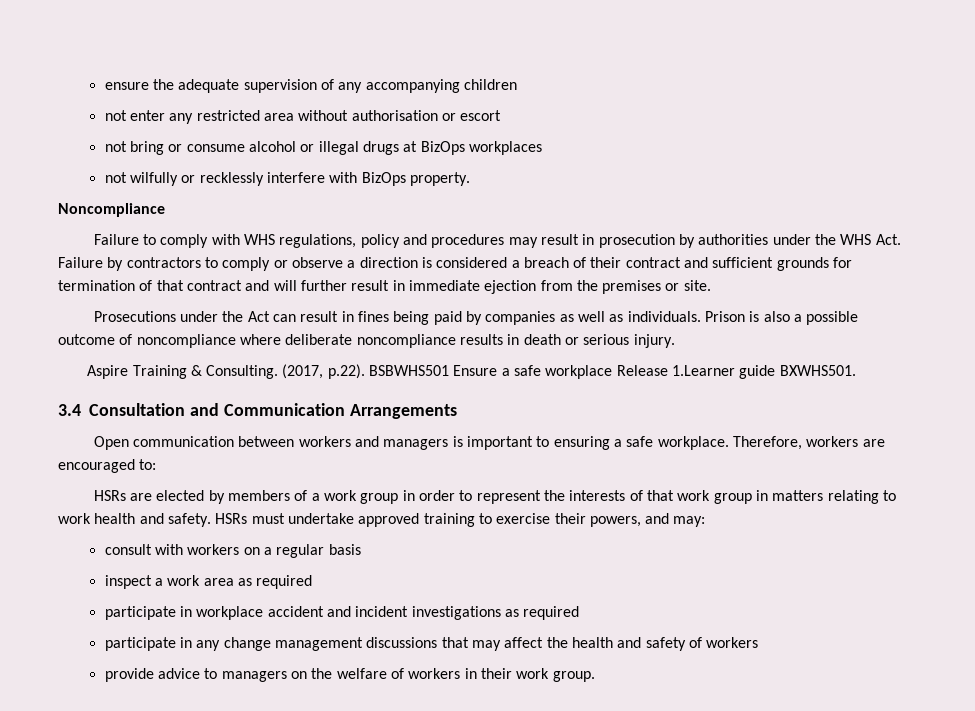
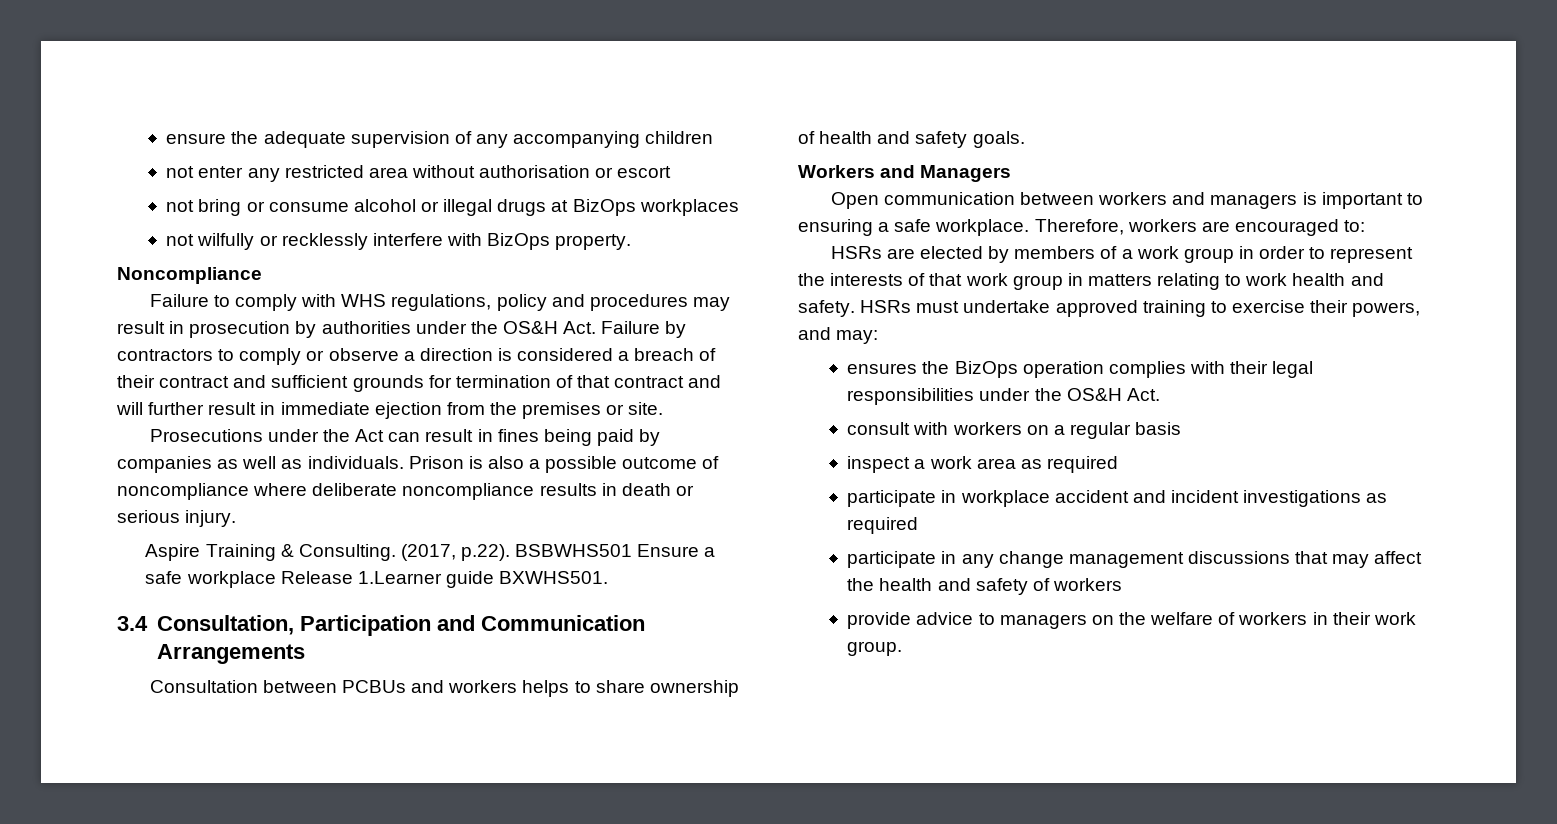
- Failure to comply with WHS regulations, policy and procedures may result in prosecution by authorities under the WHS Act. Failure by contractors to comply or observe a direction is considered a breach of their contract and sufficient grounds for termination of that contract and will further result in immediate ejection from the premises or site.
+ Failure to comply with WHS regulations, policy and procedures may result in prosecution by authorities under the OS&H Act. Failure by contractors to comply or observe a direction is considered a breach of their contract and sufficient grounds for termination of that contract and will further result in immediate ejection from the premises or site.
- 3.4 Consultation and Communication Arrangements
+ 3.4 Consultation, Participation and Communication Arrangements
+ Consultation between PCBUs and workers helps to share ownership of health and safety goals.
+ Workers and Managers
+ ensures the BizOps operation complies with their legal responsibilities under the OS&H Act.

